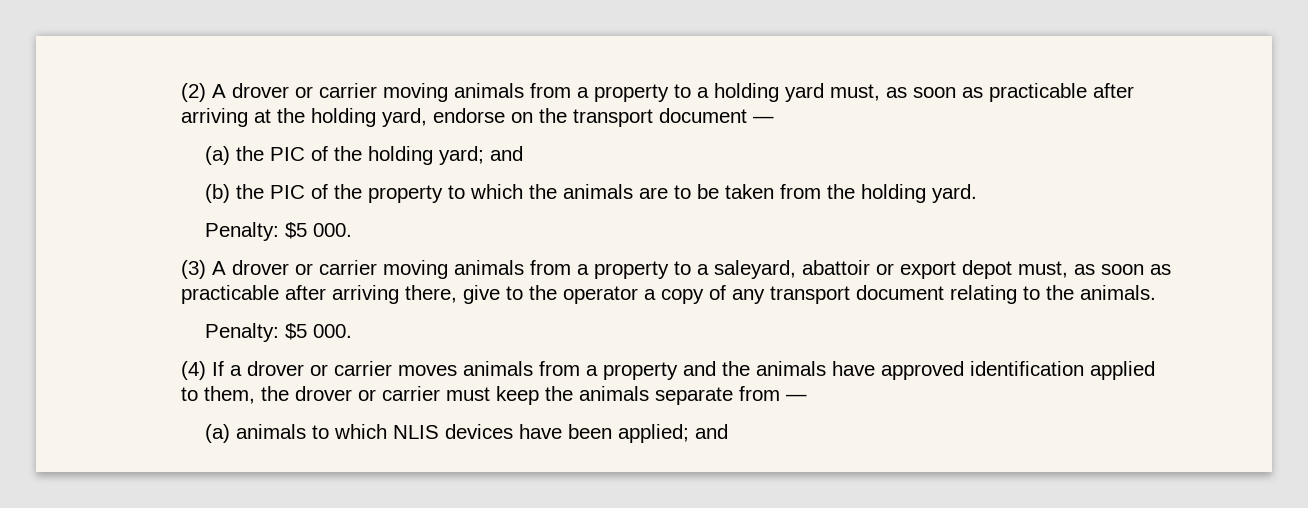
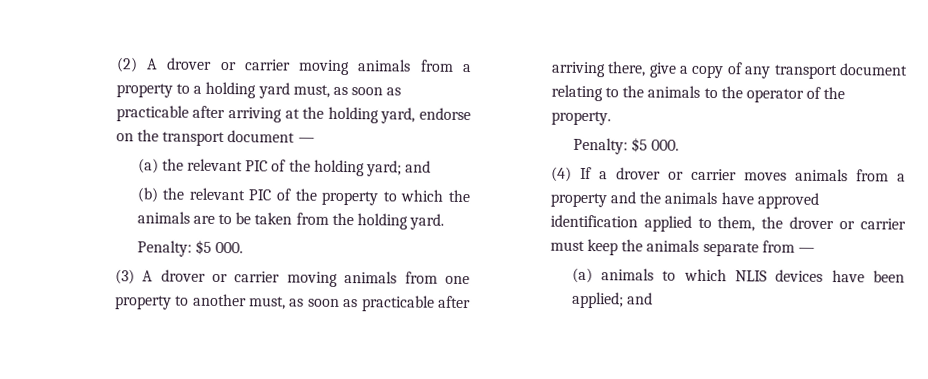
- (a) the PIC of the holding yard; and
+ (a) the relevant PIC of the holding yard; and
- (b) the PIC of the property to which the animals are to be taken from the holding yard.
+ (b) the relevant PIC of the property to which the animals are to be taken from the holding yard.
- (3) A drover or carrier moving animals from a property to a saleyard, abattoir or export depot must, as soon as practicable after arriving there, give to the operator a copy of any transport document relating to the animals.
+ (3) A drover or carrier moving animals from one property to another must, as soon as practicable after arriving there, give a copy of any transport document relating to the animals to the operator of the property.

